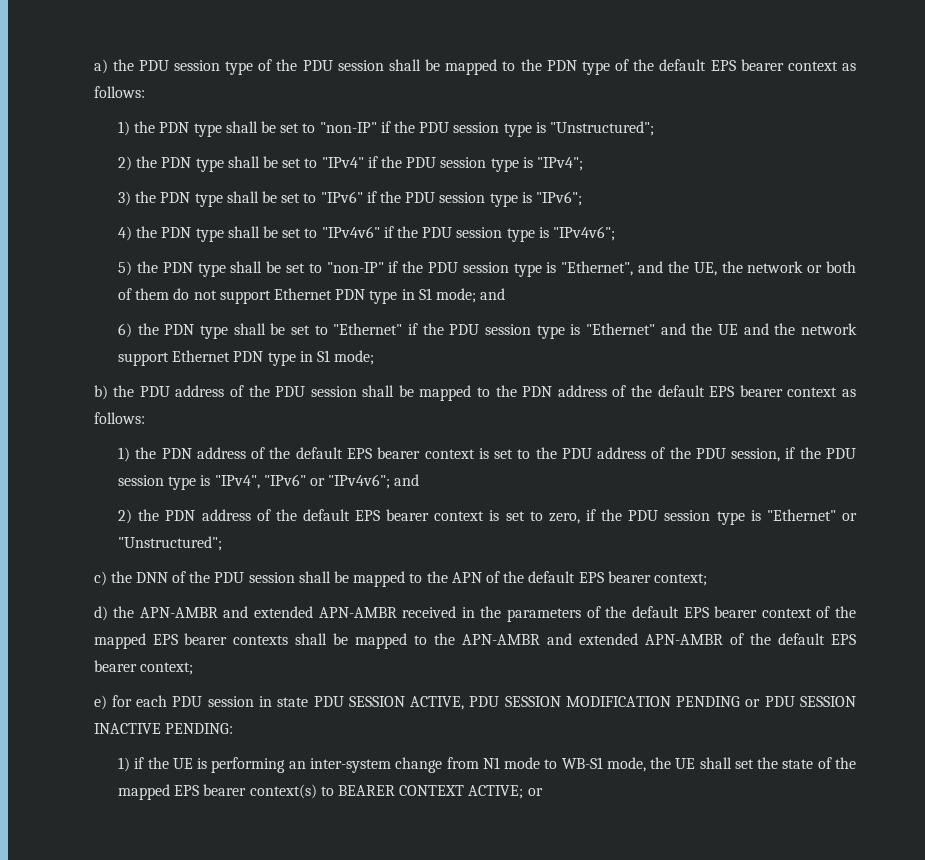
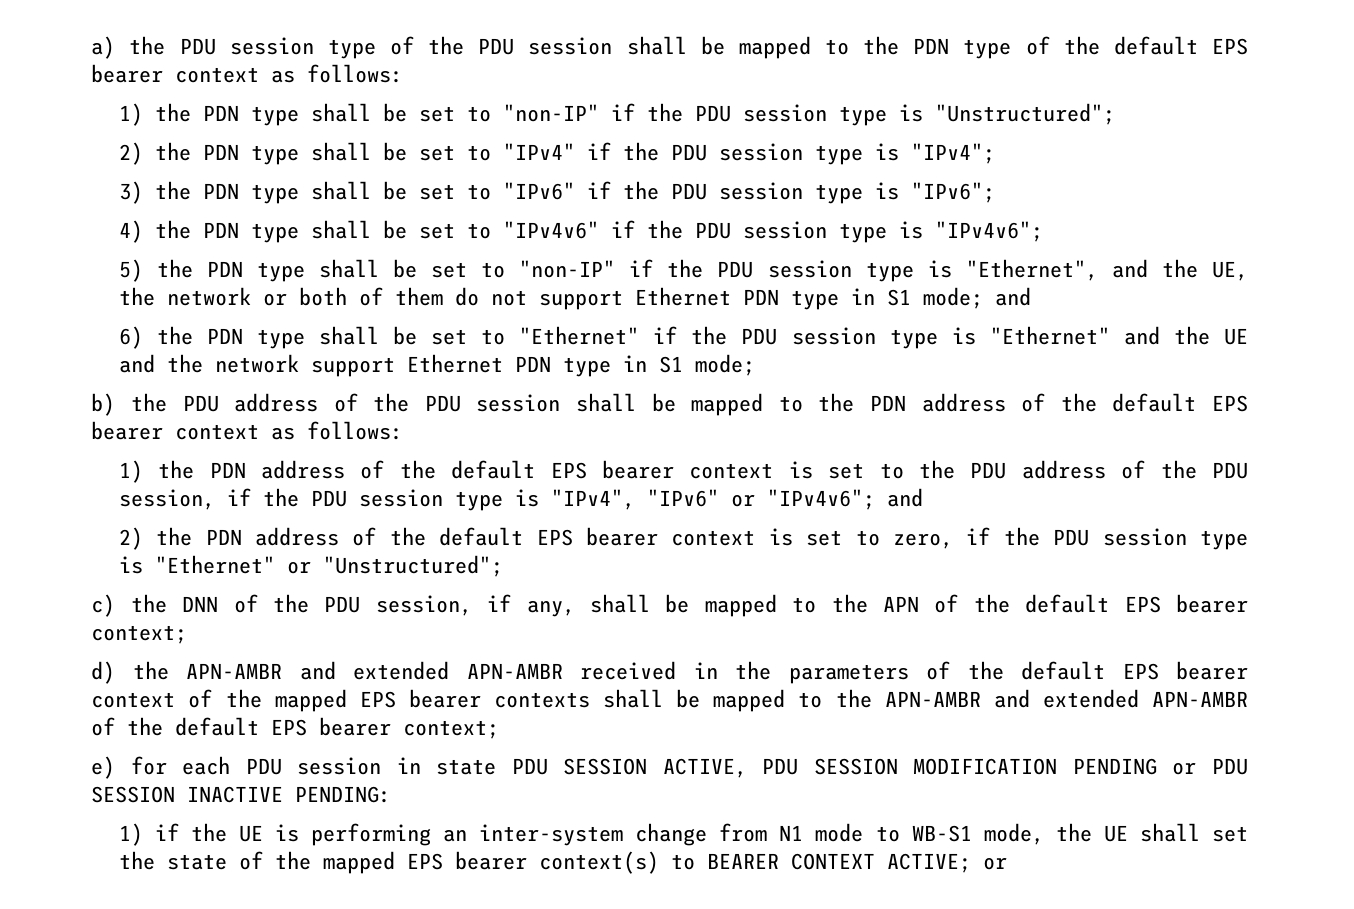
- c) the DNN of the PDU session shall be mapped to the APN of the default EPS bearer context;
+ c) the DNN of the PDU session, if any, shall be mapped to the APN of the default EPS bearer context;

